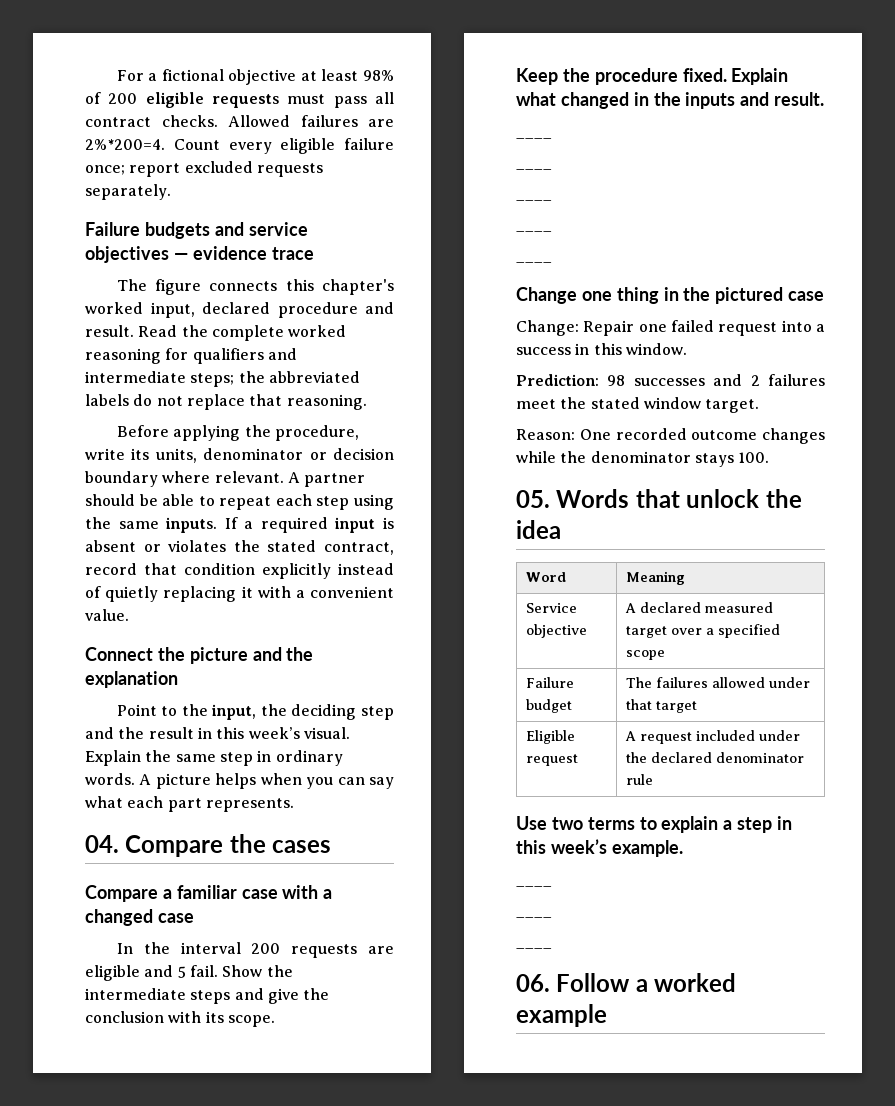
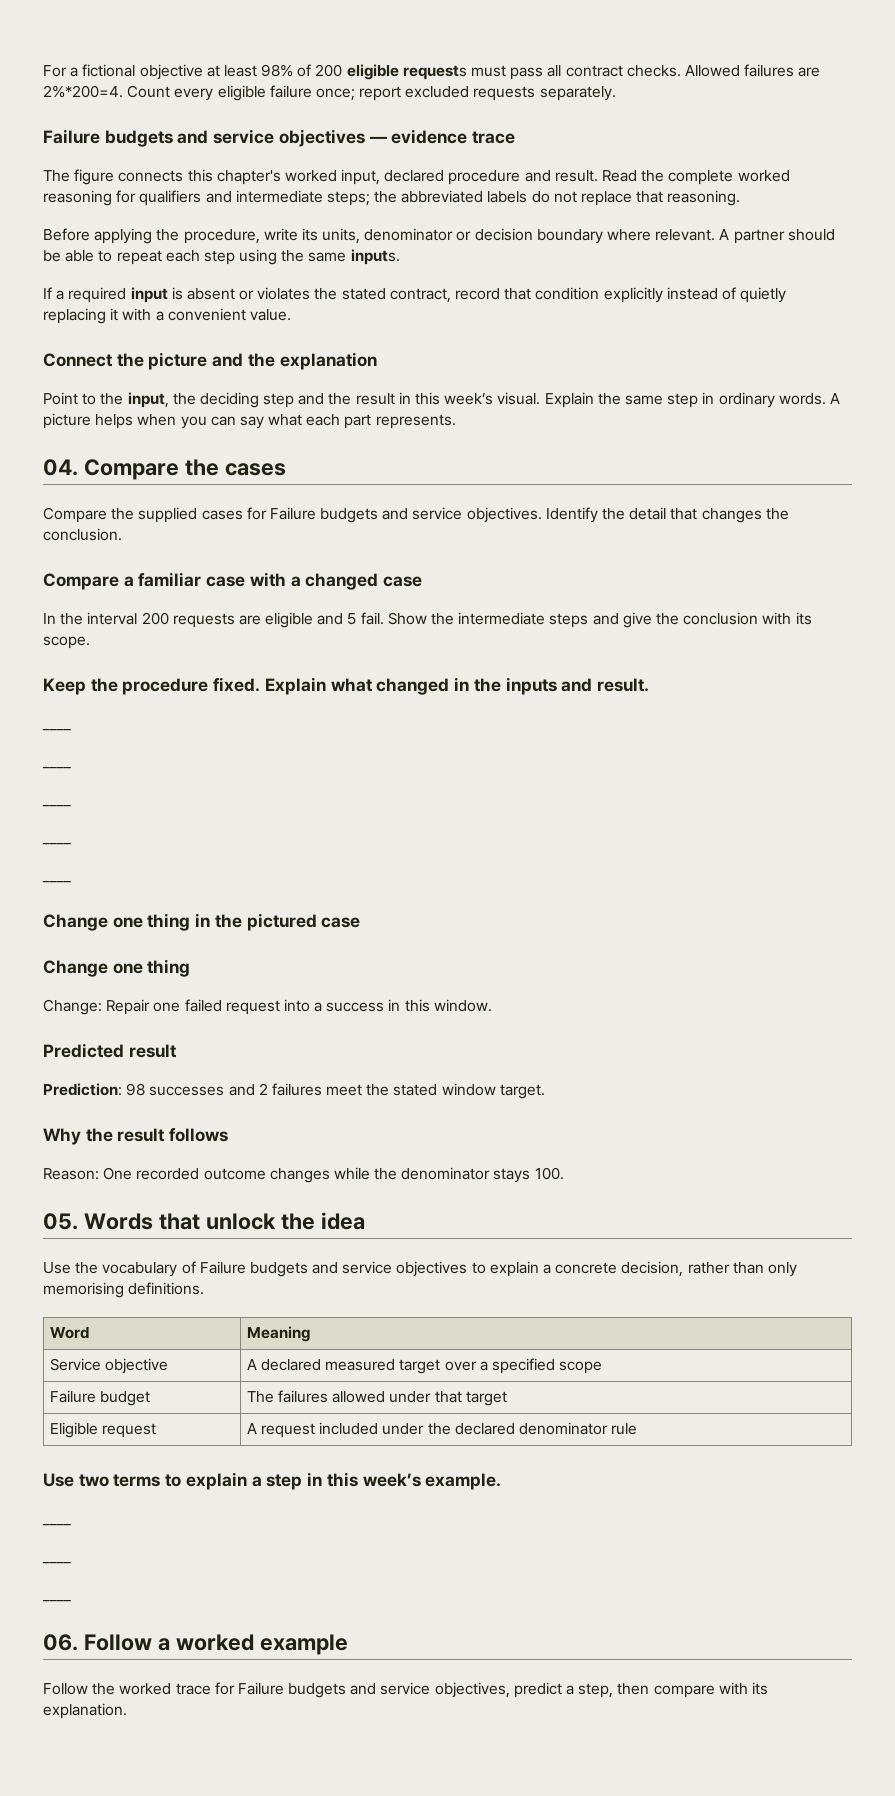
- A partner should be able to repeat each step using the same inputs. If a required input is absent or violates the stated contract, record that condition explicitly instead of quietly replacing it with a convenient value.
+ A partner should be able to repeat each step using the same inputs.
+ If a required input is absent or violates the stated contract, record that condition explicitly instead of quietly replacing it with a convenient value.
+ Compare the supplied cases for Failure budgets and service objectives. Identify the detail that changes the conclusion.
  Change one thing in the pictured case
+ Change one thing
+ Predicted result
+ Why the result follows
+ Use the vocabulary of Failure budgets and service objectives to explain a concrete decision, rather than only memorising definitions.
+ Follow the worked trace for Failure budgets and service objectives, predict a step, then compare with its explanation.

